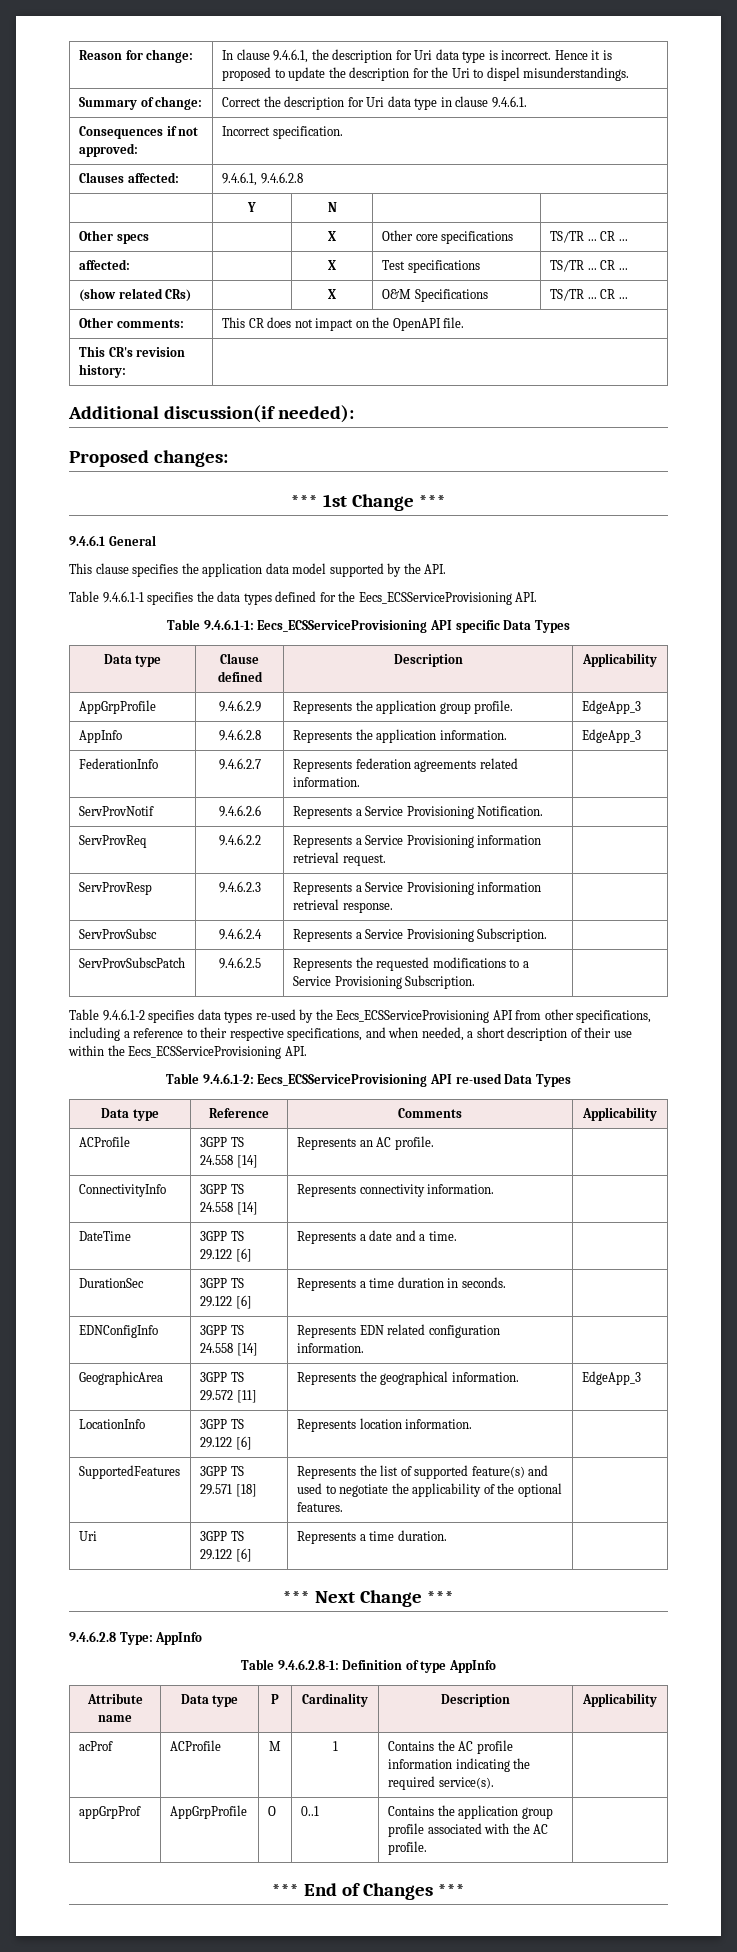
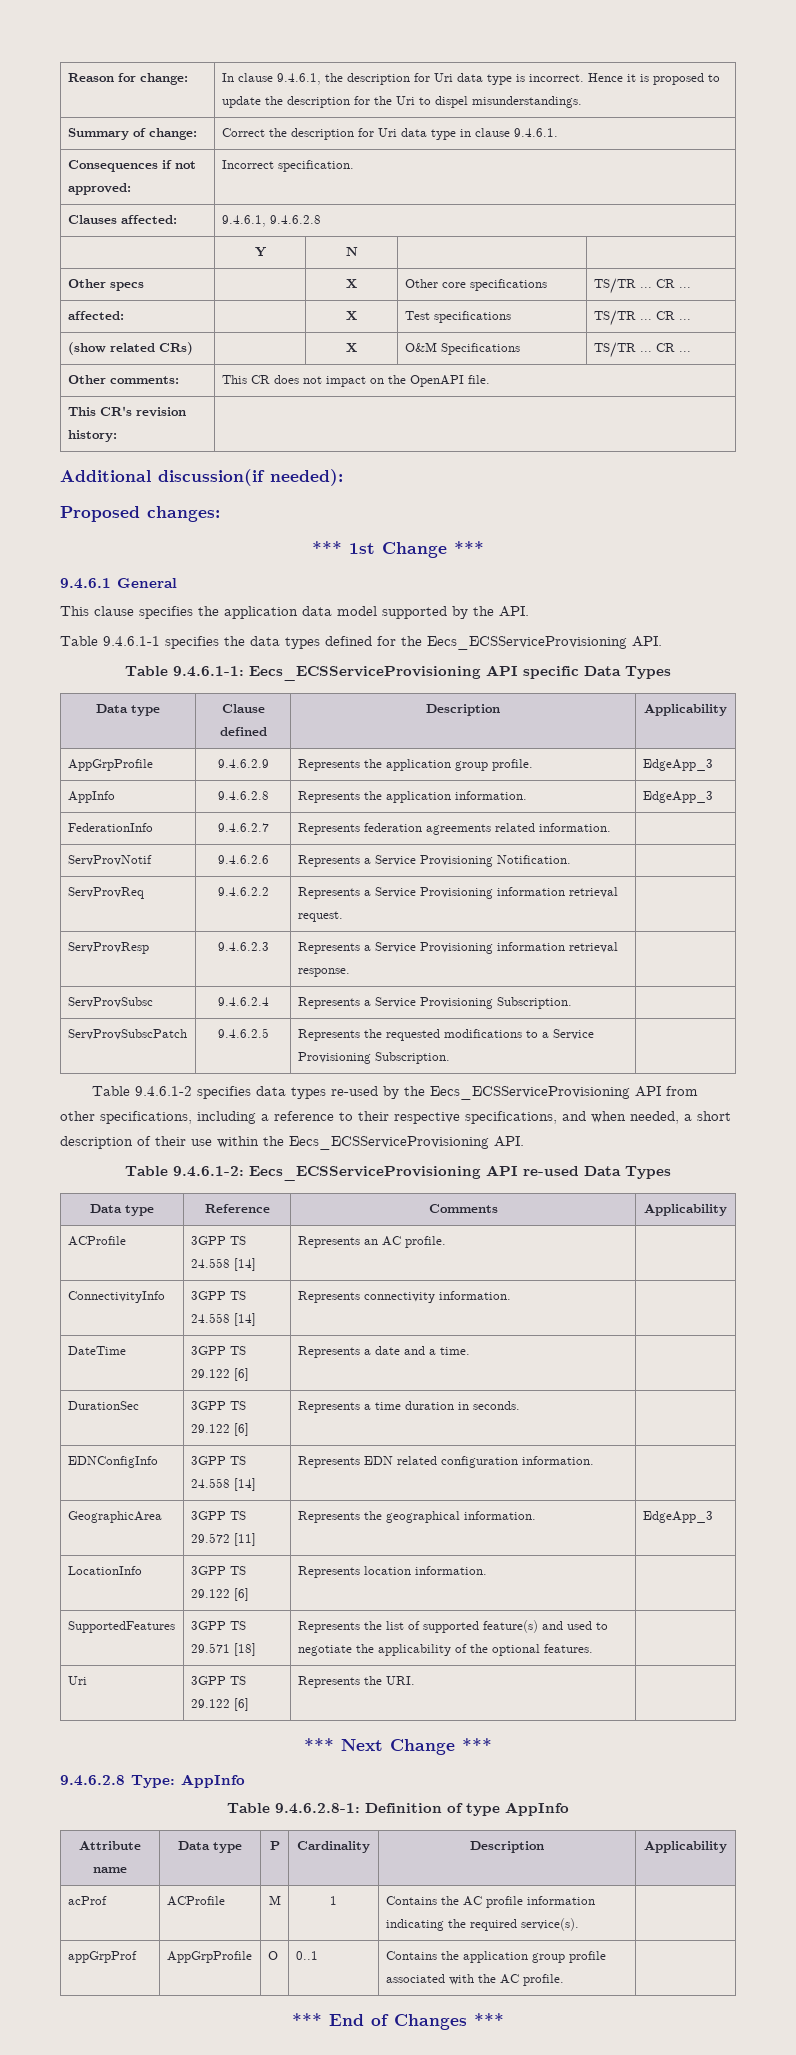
- Uri | 3GPP TS 29.122 [6] | Represents a time duration. |
+ Uri | 3GPP TS 29.122 [6] | Represents the URI. |

